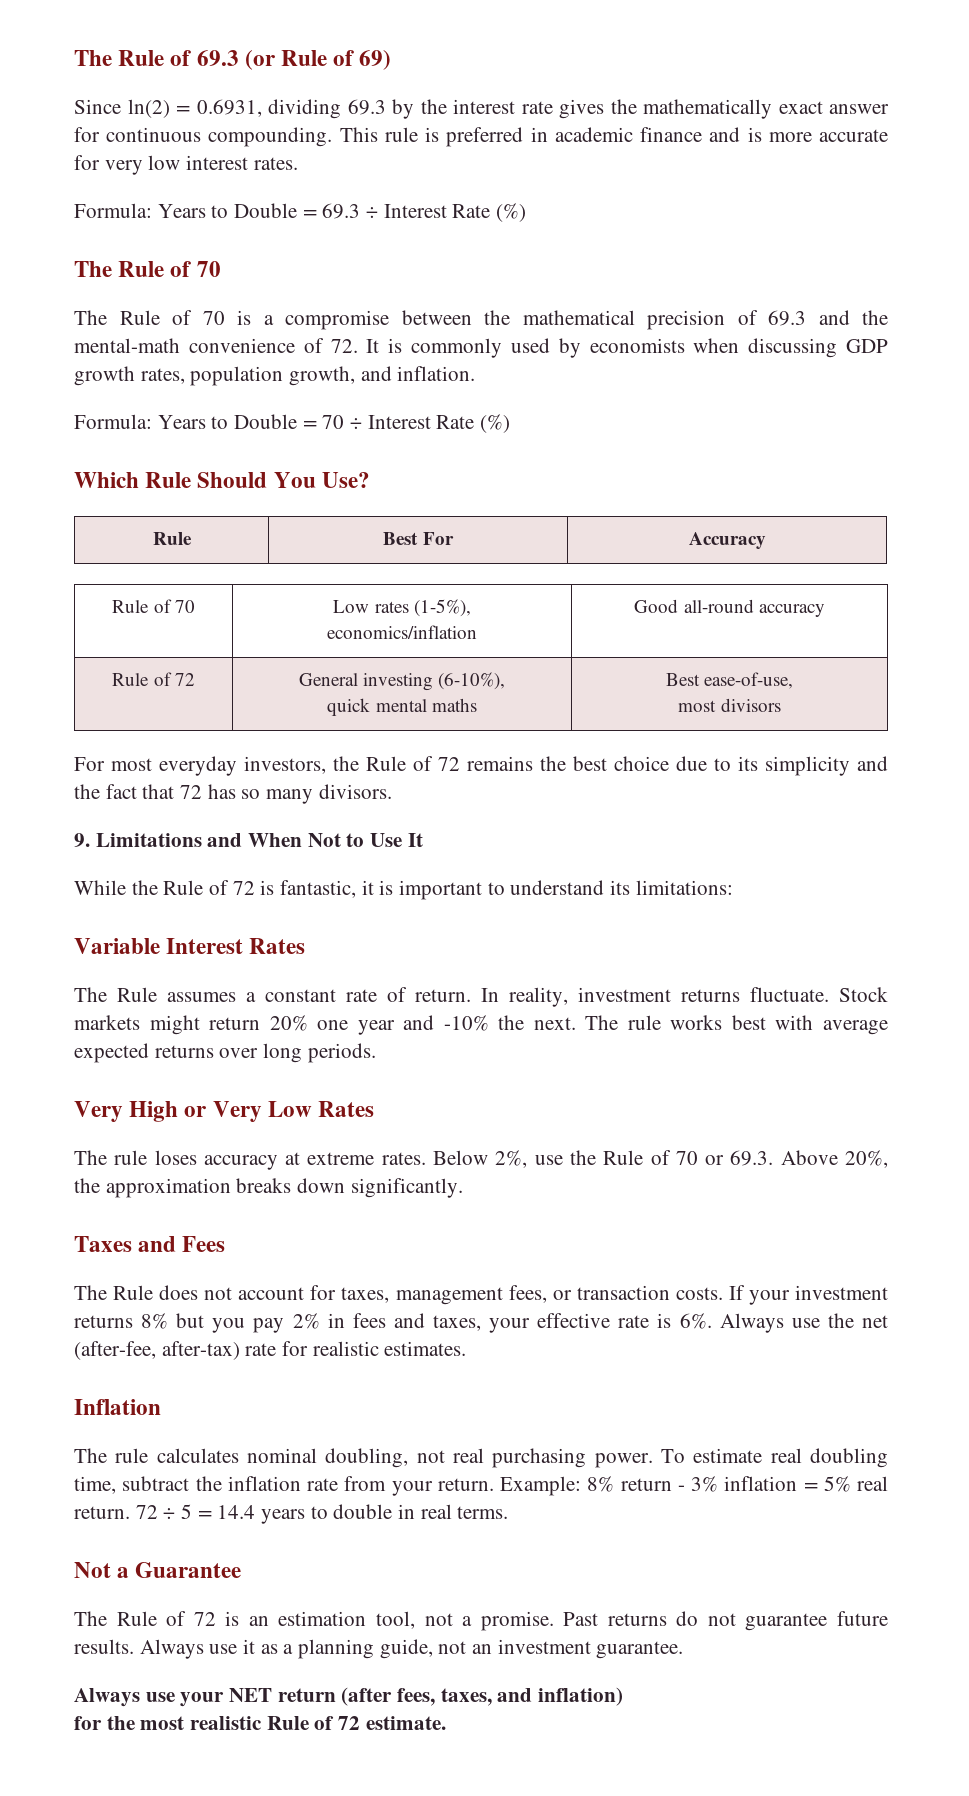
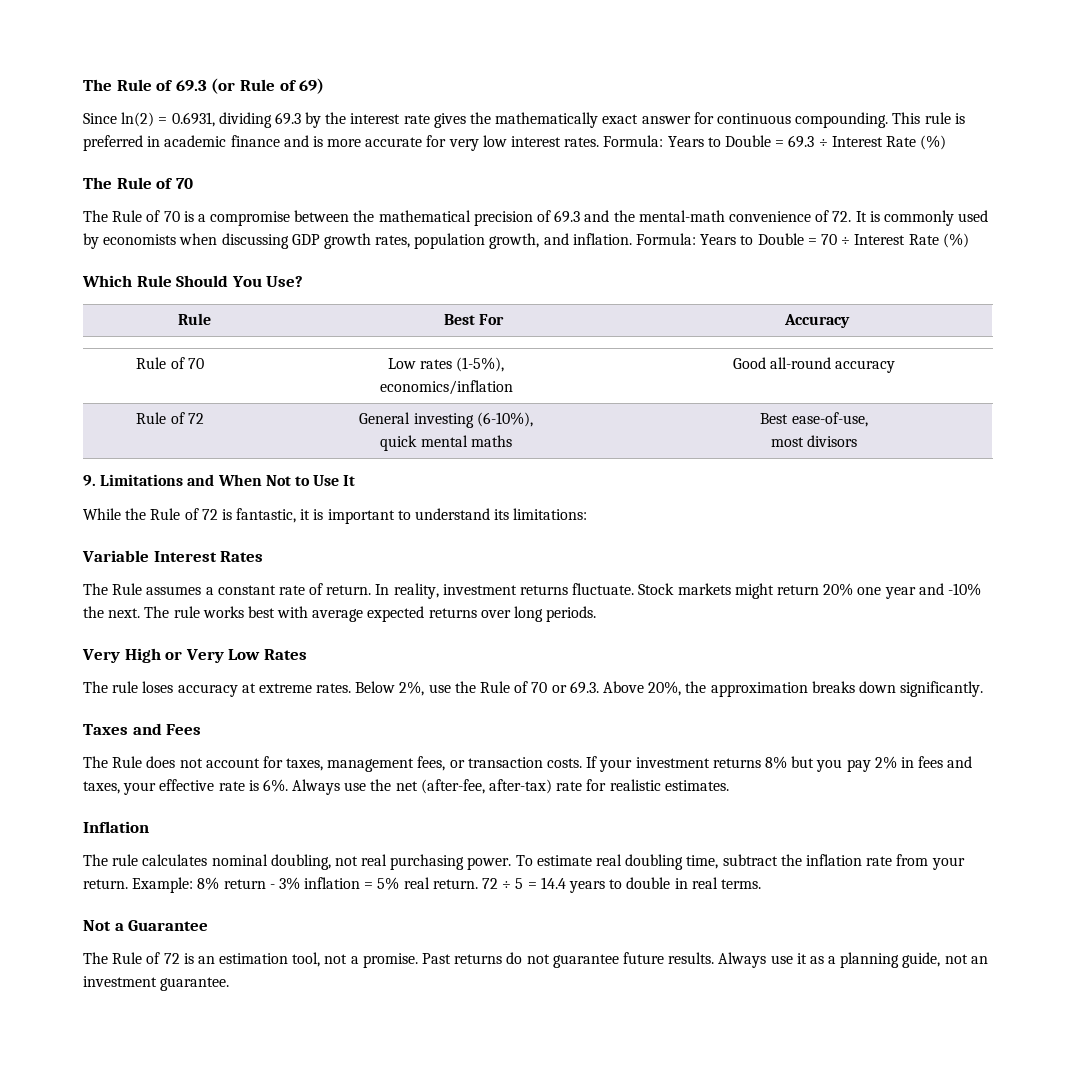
- This rule is preferred in academic finance and is more accurate for very low interest rates.
- Formula: Years to Double = 69.3 ÷ Interest Rate (%)
+ This rule is preferred in academic finance and is more accurate for very low interest rates. Formula: Years to Double = 69.3 ÷ Interest Rate (%)
- The Rule of 70 is a compromise between the mathematical precision of 69.3 and the mental-math convenience of 72. It is commonly used by economists when discussing GDP growth rates, population growth, and inflation.
- Formula: Years to Double = 70 ÷ Interest Rate (%)
+ The Rule of 70 is a compromise between the mathematical precision of 69.3 and the mental-math convenience of 72. It is commonly used by economists when discussing GDP growth rates, population growth, and inflation. Formula: Years to Double = 70 ÷ Interest Rate (%)
- For most everyday investors, the Rule of 72 remains the best choice due to its simplicity and the fact that 72 has so many divisors.
- Always use your NET return (after fees, taxes, and inflation)
- for the most realistic Rule of 72 estimate.

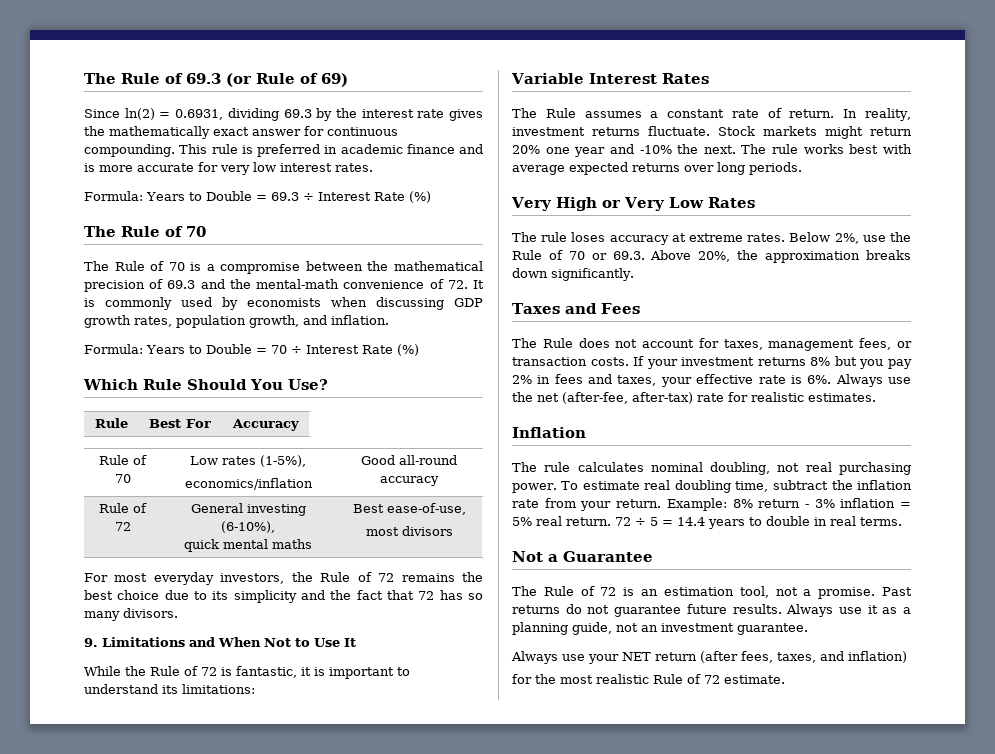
- This rule is preferred in academic finance and is more accurate for very low interest rates. Formula: Years to Double = 69.3 ÷ Interest Rate (%)
+ This rule is preferred in academic finance and is more accurate for very low interest rates.
+ Formula: Years to Double = 69.3 ÷ Interest Rate (%)
- The Rule of 70 is a compromise between the mathematical precision of 69.3 and the mental-math convenience of 72. It is commonly used by economists when discussing GDP growth rates, population growth, and inflation. Formula: Years to Double = 70 ÷ Interest Rate (%)
+ The Rule of 70 is a compromise between the mathematical precision of 69.3 and the mental-math convenience of 72. It is commonly used by economists when discussing GDP growth rates, population growth, and inflation.
+ Formula: Years to Double = 70 ÷ Interest Rate (%)
+ For most everyday investors, the Rule of 72 remains the best choice due to its simplicity and the fact that 72 has so many divisors.
+ Always use your NET return (after fees, taxes, and inflation)
+ for the most realistic Rule of 72 estimate.

